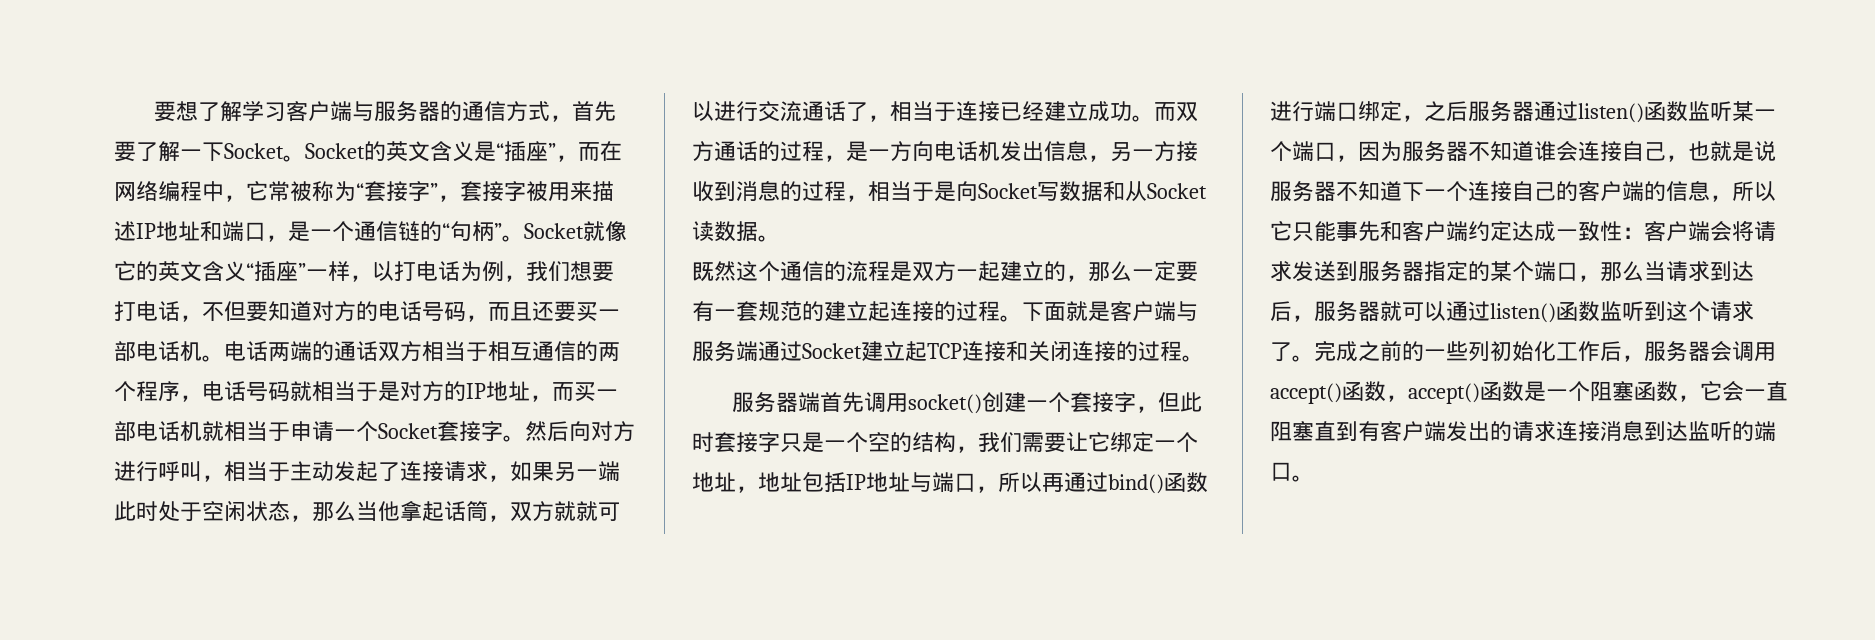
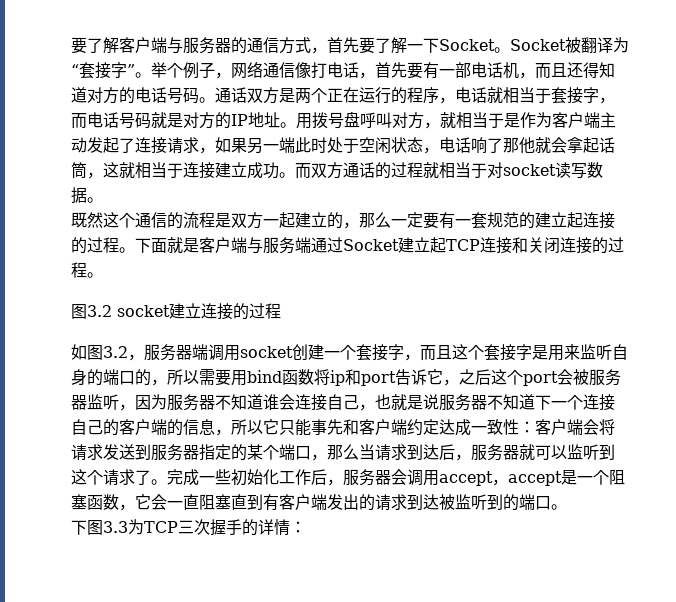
- 要想了解学习客户端与服务器的通信方式，首先要了解一下Socket。
+ 要了解客户端与服务器的通信方式，首先要了解一下Socket。
- Socket的英文含义是“插座”，而在网络编程中，它常被称为“套接字”，套接字被用来描述IP地址和端口，是一个通信链的“句柄”。Socket就像它的英文含义“插座”一样，以打电话为例，我们想要打电话，不但要知道对方的电话号码，而且还要买一部电话机。电话两端的通话双方相当于相互通信的两个程序，电话号码就相当于是对方的IP地址，而买一部电话机就相当于申请一个Socket套接字。然后向对方进行呼叫，相当于主动发起了连接请求，如果另一端此时处于空闲状态，那么当他拿起话筒，双方就就可以进行交流通话了，相当于连接已经建立成功。
+ Socket被翻译为“套接字”。举个例子，网络通信像打电话，首先要有一部电话机，而且还得知道对方的电话号码。通话双方是两个正在运行的程序，电话就相当于套接字，而电话号码就是对方的IP地址。用拨号盘呼叫对方，就相当于是作为客户端主动发起了连接请求，如果另一端此时处于空闲状态，电话响了那他就会拿起话筒，这就相当于连接建立成功。
- 而双方通话的过程，是一方向电话机发出信息，另一方接收到消息的过程，相当于是向Socket写数据和从Socket读数据。
+ 而双方通话的过程就相当于对socket读写数据。
- 服务器端首先调用socket()创建一个套接字，但此时套接字只是一个空的结构，我们需要让它绑定一个地址，地址包括IP地址与端口，所以再通过bind()函数进行端口绑定，之后服务器通过listen()函数监听某一个端口，因为服务器不知道谁会连接自己，也就是说服务器不知道下一个连接自己的客户端的信息，所以它只能事先和客户端约定达成一致性：客户端会将请求发送到服务器指定的某个端口，那么当请求到达后，服务器就可以通过listen()函数监听到这个请求了。
+ 图3.2 socket建立连接的过程
+ 如图3.2，服务器端调用socket创建一个套接字，而且这个套接字是用来监听自身的端口的，所以需要用bind函数将ip和port告诉它，之后这个port会被服务器监听，因为服务器不知道谁会连接自己，也就是说服务器不知道下一个连接自己的客户端的信息，所以它只能事先和客户端约定达成一致性：客户端会将请求发送到服务器指定的某个端口，那么当请求到达后，服务器就可以监听到这个请求了。
- 完成之前的一些列初始化工作后，服务器会调用accept()函数，accept()函数是一个阻塞函数，它会一直阻塞直到有客户端发出的请求连接消息到达监听的端口。
+ 完成一些初始化工作后，服务器会调用accept，accept是一个阻塞函数，它会一直阻塞直到有客户端发出的请求到达被监听到的端口。
+ 下图3.3为TCP三次握手的详情：

